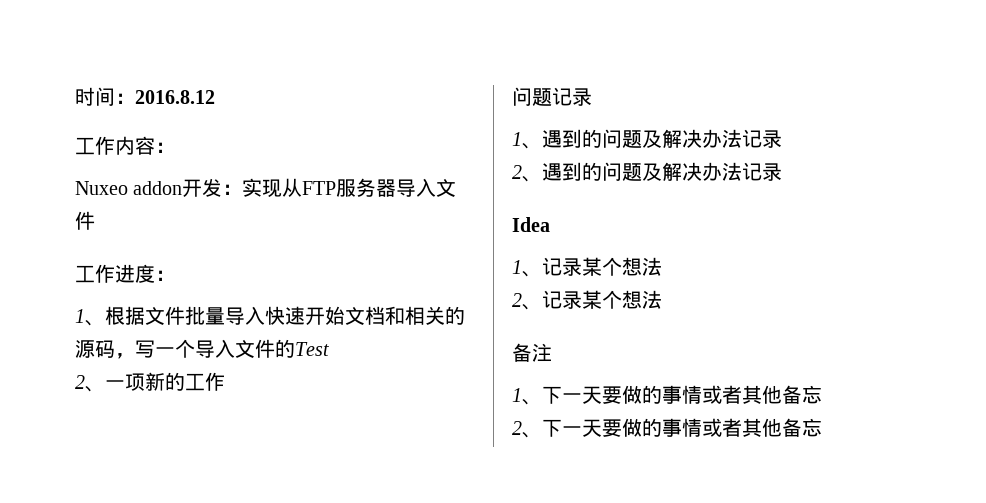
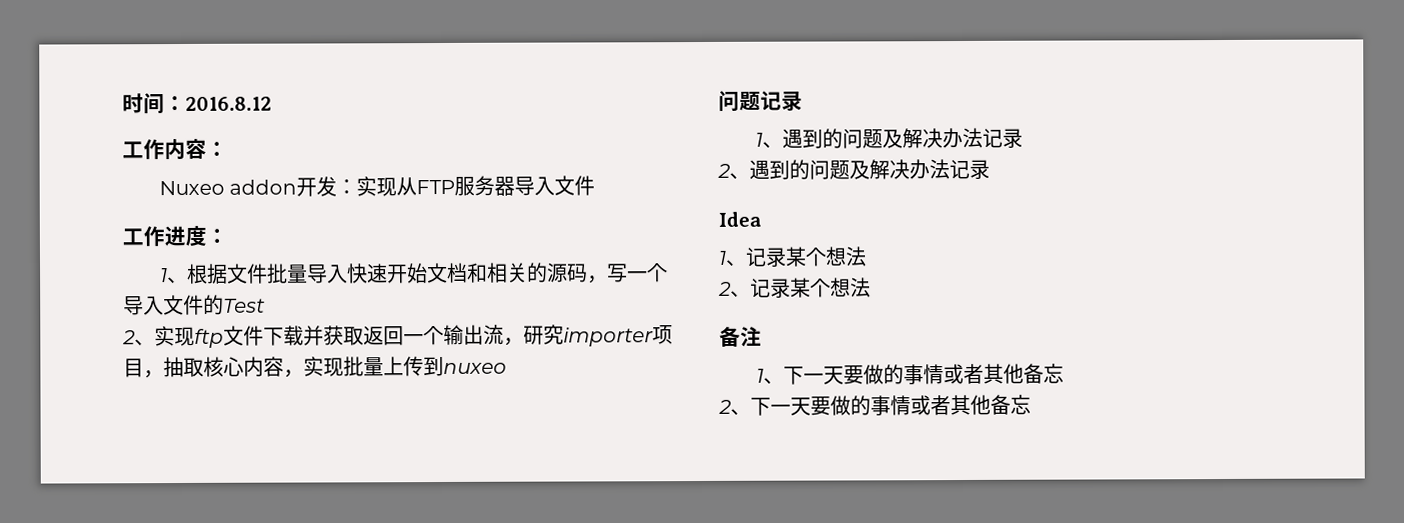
- 2、一项新的工作
+ 2、实现ftp文件下载并获取返回一个输出流，研究importer项目，抽取核心内容，实现批量上传到nuxeo

